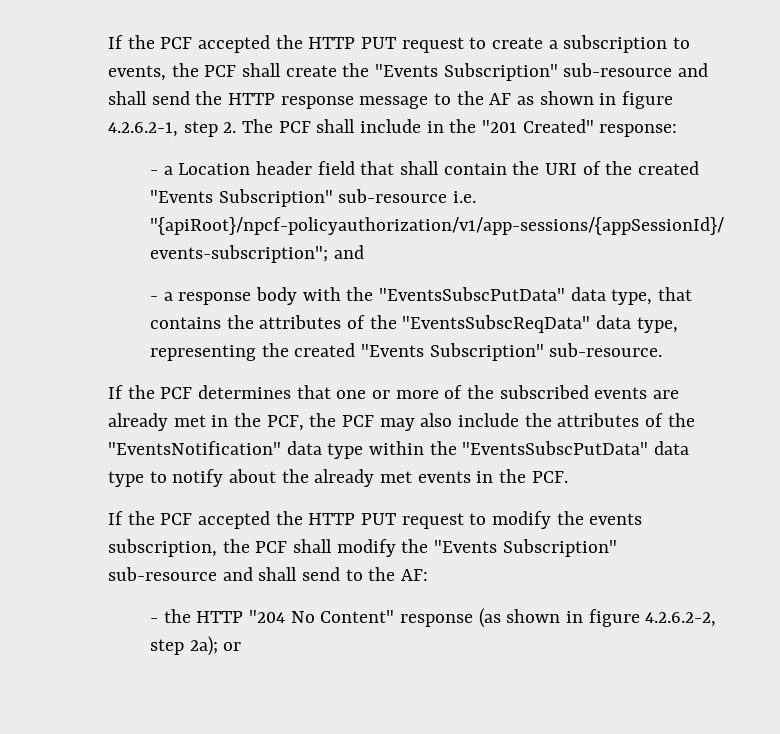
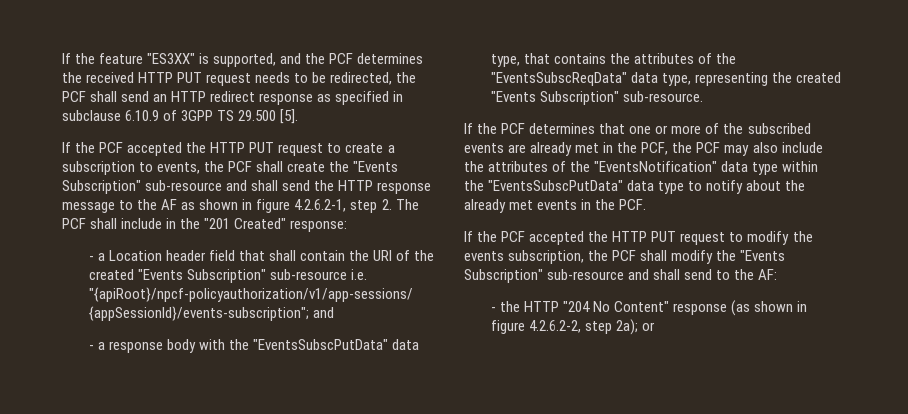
+ If the feature "ES3XX" is supported, and the PCF determines the received HTTP PUT request needs to be redirected, the PCF shall send an HTTP redirect response as specified in subclause 6.10.9 of 3GPP TS 29.500 [5].

